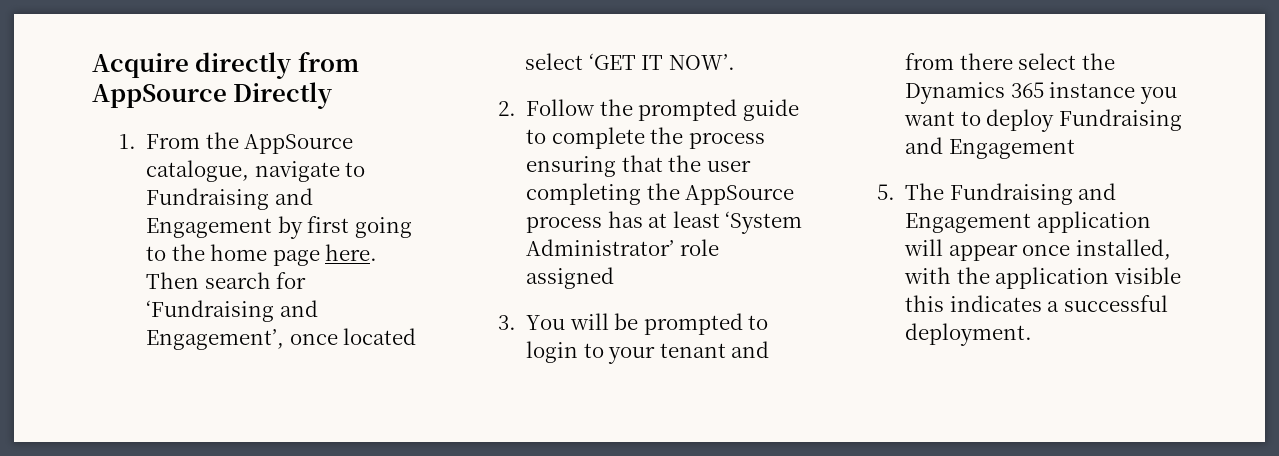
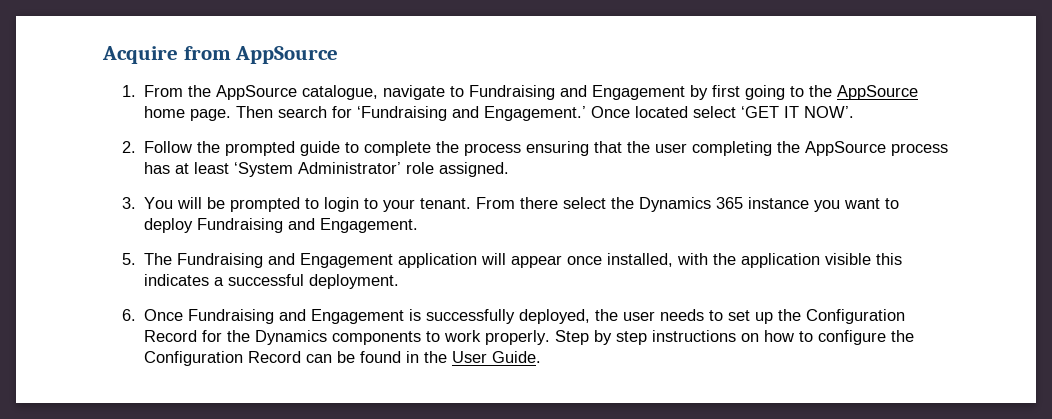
- Acquire directly from AppSource Directly
+ Acquire from AppSource
- 1. From the AppSource catalogue, navigate to Fundraising and Engagement by first going to the home page here.
+ 1. From the AppSource catalogue, navigate to Fundraising and Engagement by first going to the AppSource home page.
- Then search for ‘Fundraising and Engagement’, once located select ‘GET IT NOW’.
+ Then search for ‘Fundraising and Engagement.’ Once located select ‘GET IT NOW’.
- 2. Follow the prompted guide to complete the process ensuring that the user completing the AppSource process has at least ‘System Administrator’ role assigned
+ 2. Follow the prompted guide to complete the process ensuring that the user completing the AppSource process has at least ‘System Administrator’ role assigned.
- 3. You will be prompted to login to your tenant and from there select the Dynamics 365 instance you want to deploy Fundraising and Engagement
+ 3. You will be prompted to login to your tenant. From there select the Dynamics 365 instance you want to deploy Fundraising and Engagement.
+ 6. Once Fundraising and Engagement is successfully deployed, the user needs to set up the Configuration Record for the Dynamics components to work properly. Step by step instructions on how to configure the Configuration Record can be found in the User Guide.

